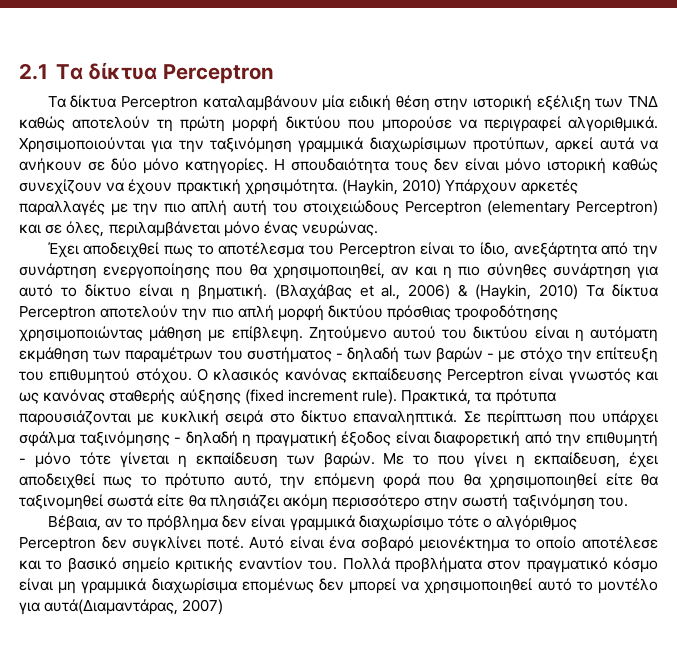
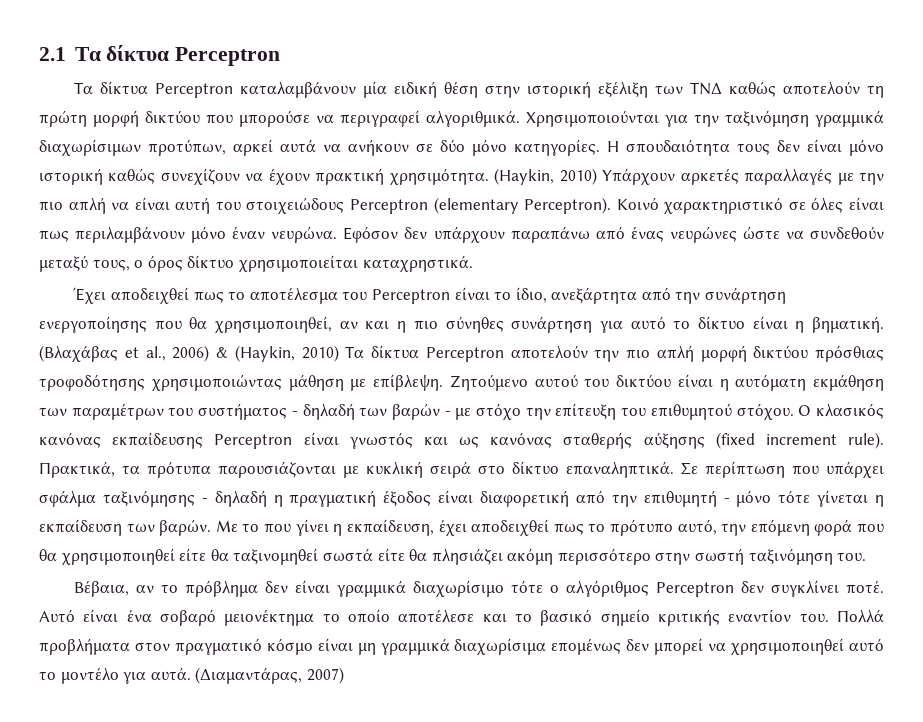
- (Haykin, 2010) Υπάρχουν αρκετές παραλλαγές με την πιο απλή αυτή του στοιχειώδους Perceptron (elementary Perceptron) και σε όλες, περιλαμβάνεται μόνο ένας νευρώνας.
+ (Haykin, 2010) Υπάρχουν αρκετές παραλλαγές με την πιο απλή να είναι αυτή του στοιχειώδους Perceptron (elementary Perceptron). Κοινό χαρακτηριστικό σε όλες είναι πως περιλαμβάνουν μόνο έναν νευρώνα. Εφόσον δεν υπάρχουν παραπάνω από ένας νευρώνες ώστε να συνδεθούν μεταξύ τους, ο όρος δίκτυο χρησιμοποιείται καταχρηστικά.
- Πολλά προβλήματα στον πραγματικό κόσμο είναι μη γραμμικά διαχωρίσιμα επομένως δεν μπορεί να χρησιμοποιηθεί αυτό το μοντέλο για αυτά(Διαμαντάρας, 2007)
+ Πολλά προβλήματα στον πραγματικό κόσμο είναι μη γραμμικά διαχωρίσιμα επομένως δεν μπορεί να χρησιμοποιηθεί αυτό το μοντέλο για αυτά. (Διαμαντάρας, 2007)

